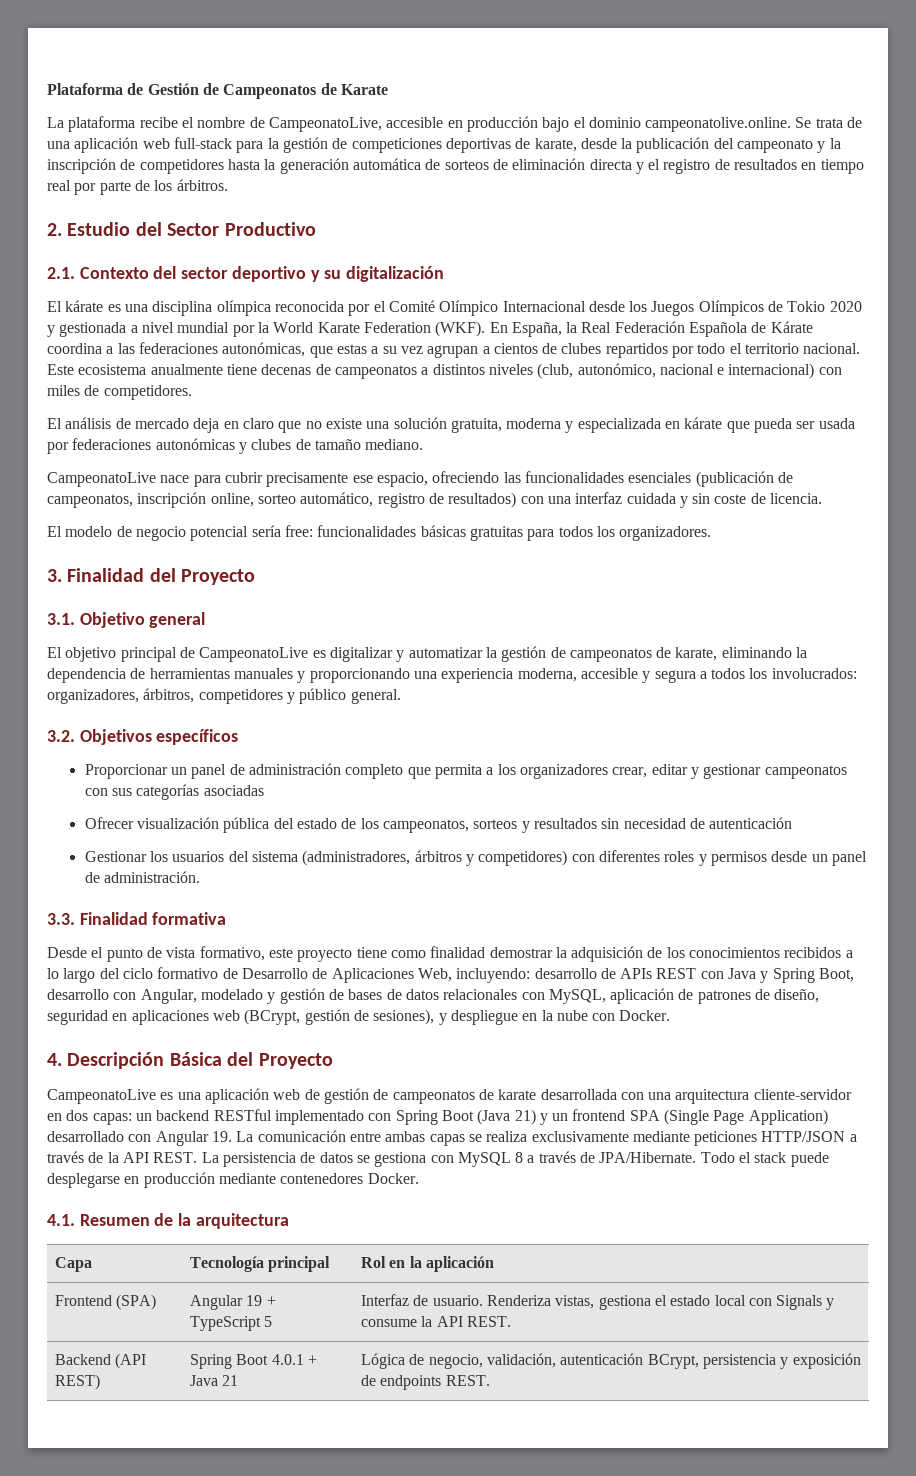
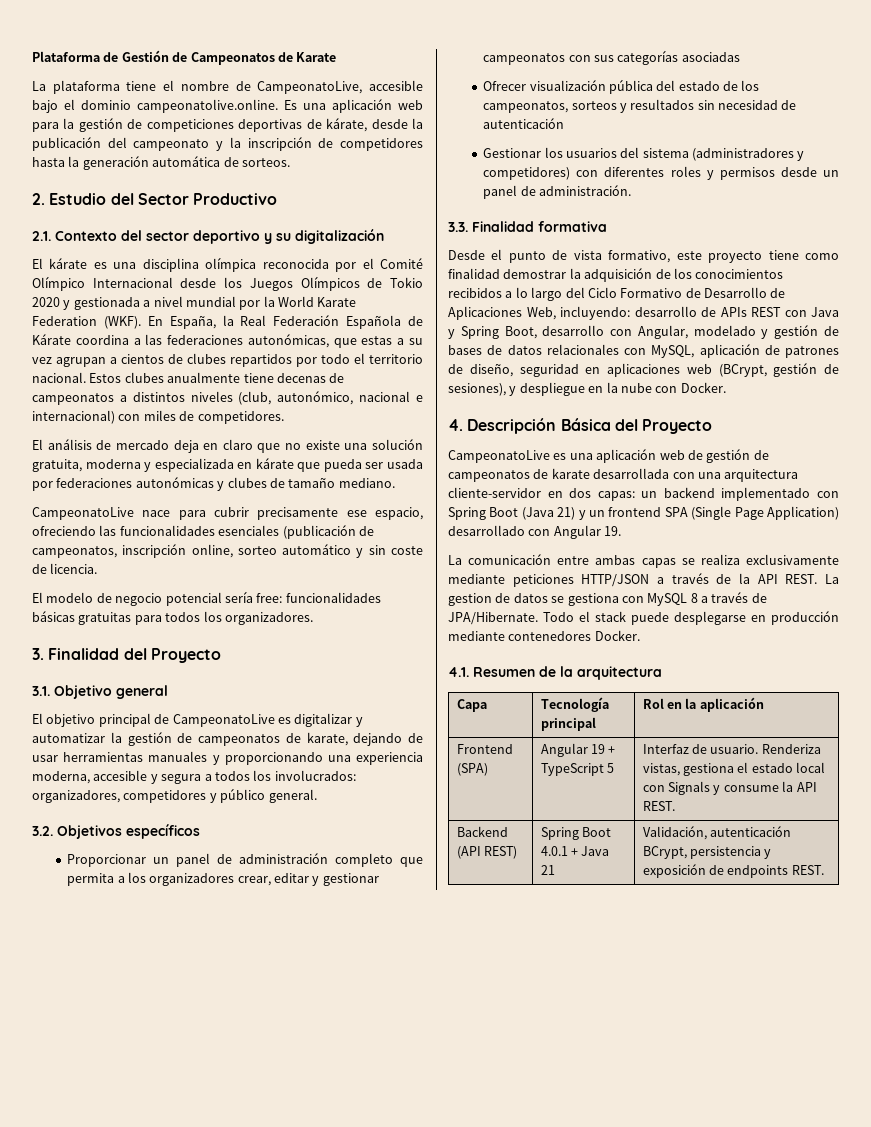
- La plataforma recibe el nombre de CampeonatoLive, accesible en producción bajo el dominio campeonatolive.online. Se trata de una aplicación web full-stack para la gestión de competiciones deportivas de karate, desde la publicación del campeonato y la inscripción de competidores hasta la generación automática de sorteos de eliminación directa y el registro de resultados en tiempo real por parte de los árbitros.
+ La plataforma tiene el nombre de CampeonatoLive, accesible bajo el dominio campeonatolive.online. Es una aplicación web para la gestión de competiciones deportivas de kárate, desde la publicación del campeonato y la inscripción de competidores hasta la generación automática de sorteos.
- Este ecosistema anualmente tiene decenas de campeonatos a distintos niveles (club, autonómico, nacional e internacional) con miles de competidores.
+ Estos clubes anualmente tiene decenas de campeonatos a distintos niveles (club, autonómico, nacional e internacional) con miles de competidores.
- CampeonatoLive nace para cubrir precisamente ese espacio, ofreciendo las funcionalidades esenciales (publicación de campeonatos, inscripción online, sorteo automático, registro de resultados) con una interfaz cuidada y sin coste de licencia.
+ CampeonatoLive nace para cubrir precisamente ese espacio, ofreciendo las funcionalidades esenciales (publicación de campeonatos, inscripción online, sorteo automático y sin coste de licencia.
- El objetivo principal de CampeonatoLive es digitalizar y automatizar la gestión de campeonatos de karate, eliminando la dependencia de herramientas manuales y proporcionando una experiencia moderna, accesible y segura a todos los involucrados: organizadores, árbitros, competidores y público general.
+ El objetivo principal de CampeonatoLive es digitalizar y automatizar la gestión de campeonatos de karate, dejando de usar herramientas manuales y proporcionando una experiencia moderna, accesible y segura a todos los involucrados: organizadores, competidores y público general.
- Gestionar los usuarios del sistema (administradores, árbitros y competidores) con diferentes roles y permisos desde un panel de administración.
+ Gestionar los usuarios del sistema (administradores y competidores) con diferentes roles y permisos desde un panel de administración.
- Desde el punto de vista formativo, este proyecto tiene como finalidad demostrar la adquisición de los conocimientos recibidos a lo largo del ciclo formativo de Desarrollo de Aplicaciones Web, incluyendo:
+ Desde el punto de vista formativo, este proyecto tiene como finalidad demostrar la adquisición de los conocimientos recibidos a lo largo del Ciclo Formativo de Desarrollo de Aplicaciones Web, incluyendo:
- CampeonatoLive es una aplicación web de gestión de campeonatos de karate desarrollada con una arquitectura cliente-servidor en dos capas: un backend RESTful implementado con Spring Boot (Java 21) y un frontend SPA (Single Page Application) desarrollado con Angular 19. La comunicación entre ambas capas se realiza exclusivamente mediante peticiones HTTP/JSON a través de la API REST.
+ CampeonatoLive es una aplicación web de gestión de campeonatos de karate desarrollada con una arquitectura cliente-servidor en dos capas: un backend implementado con Spring Boot (Java 21) y un frontend SPA (Single Page Application) desarrollado con Angular 19.
+ La comunicación entre ambas capas se realiza exclusivamente mediante peticiones HTTP/JSON a través de la API REST.
- La persistencia de datos se gestiona con MySQL 8 a través de JPA/Hibernate.
+ La gestion de datos se gestiona con MySQL 8 a través de JPA/Hibernate.
- Backend (API REST) | Spring Boot 4.0.1 + Java 21 | Lógica de negocio, validación, autenticación BCrypt, persistencia y exposición de endpoints REST.
+ Backend (API REST) | Spring Boot 4.0.1 + Java 21 | Validación, autenticación BCrypt, persistencia y exposición de endpoints REST.

